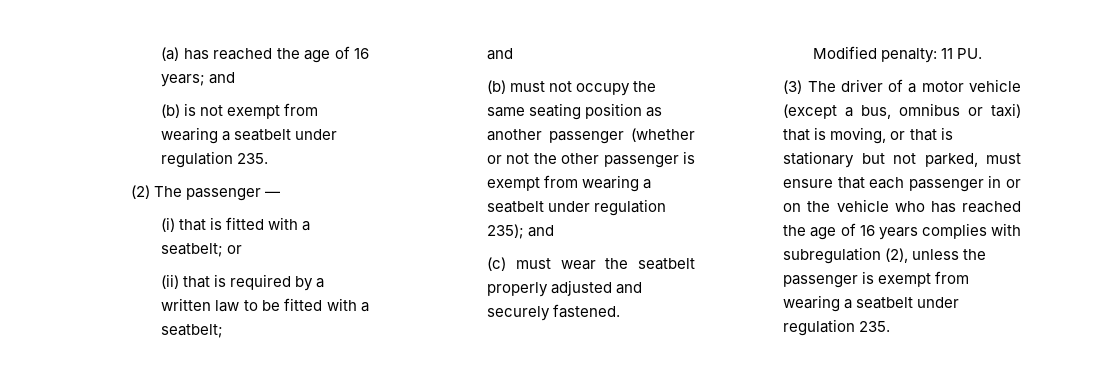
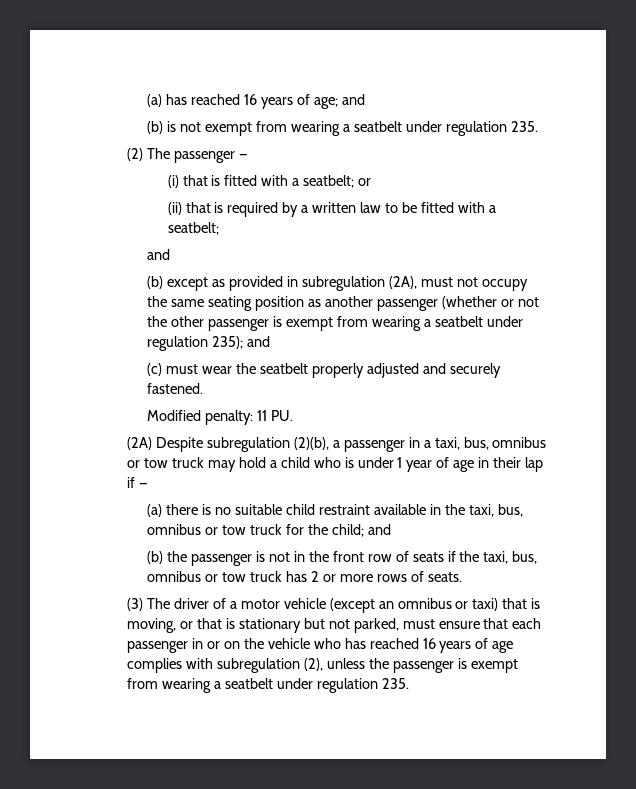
- (a) has reached the age of 16 years; and
+ (a) has reached 16 years of age; and
- (b) must not occupy the same seating position as another passenger (whether or not the other passenger is exempt from wearing a seatbelt under regulation 235); and
+ (b) except as provided in subregulation (2A), must not occupy the same seating position as another passenger (whether or not the other passenger is exempt from wearing a seatbelt under regulation 235); and
+ (2A) Despite subregulation (2)(b), a passenger in a taxi, bus, omnibus or tow truck may hold a child who is under 1 year of age in their lap if —
+ (a) there is no suitable child restraint available in the taxi, bus, omnibus or tow truck for the child; and
+ (b) the passenger is not in the front row of seats if the taxi, bus, omnibus or tow truck has 2 or more rows of seats.
- (3) The driver of a motor vehicle (except a bus, omnibus or taxi) that is moving, or that is stationary but not parked, must ensure that each passenger in or on the vehicle who has reached the age of 16 years complies with subregulation (2), unless the passenger is exempt from wearing a seatbelt under regulation 235.
+ (3) The driver of a motor vehicle (except an omnibus or taxi) that is moving, or that is stationary but not parked, must ensure that each passenger in or on the vehicle who has reached 16 years of age complies with subregulation (2), unless the passenger is exempt from wearing a seatbelt under regulation 235.

